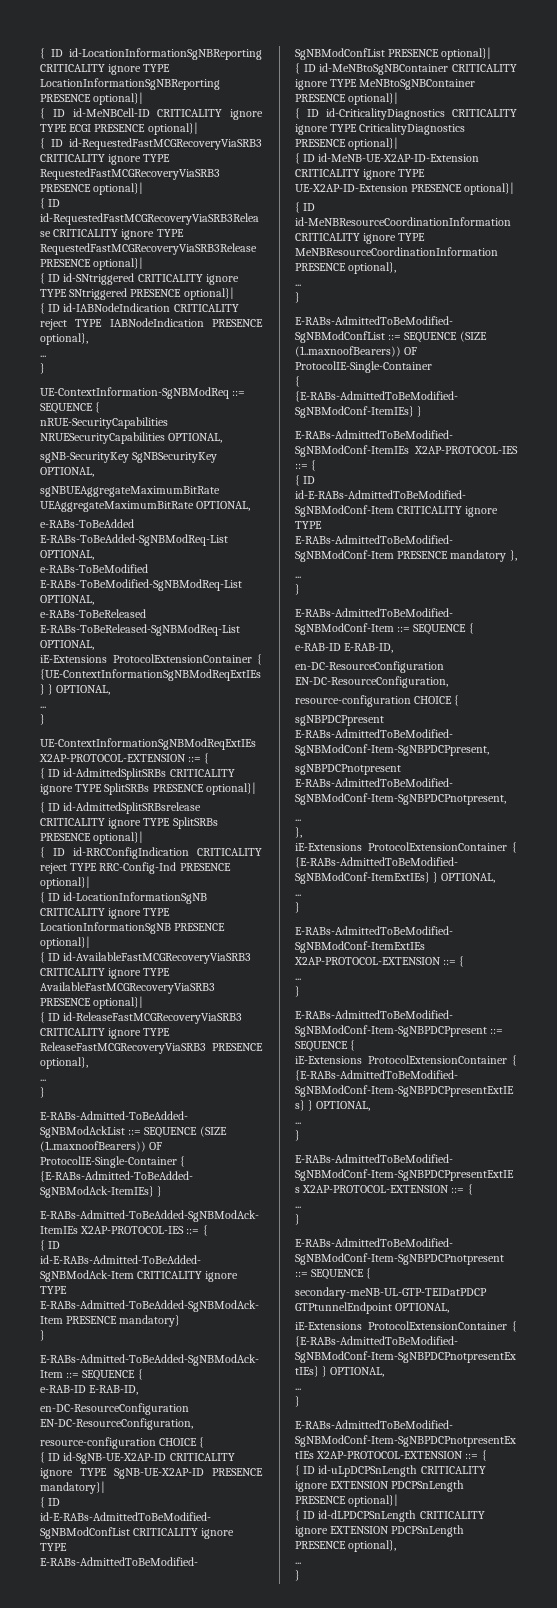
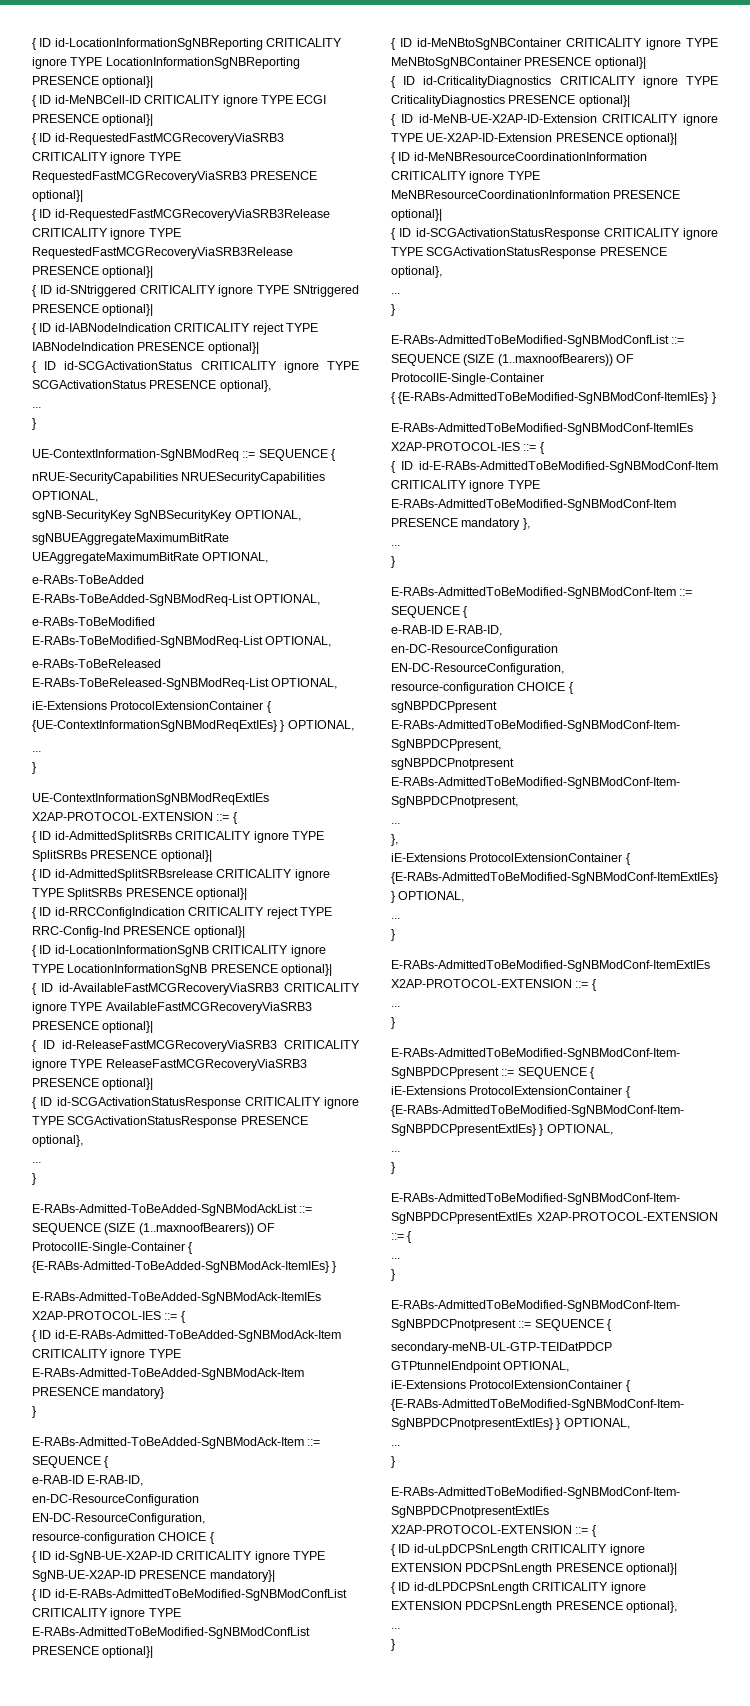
- { ID id-IABNodeIndication CRITICALITY reject TYPE IABNodeIndication PRESENCE optional},
+ { ID id-IABNodeIndication CRITICALITY reject TYPE IABNodeIndication PRESENCE optional}|
+ { ID id-SCGActivationStatus CRITICALITY ignore TYPE SCGActivationStatus PRESENCE optional},
- { ID id-ReleaseFastMCGRecoveryViaSRB3 CRITICALITY ignore TYPE ReleaseFastMCGRecoveryViaSRB3 PRESENCE optional},
+ { ID id-ReleaseFastMCGRecoveryViaSRB3 CRITICALITY ignore TYPE ReleaseFastMCGRecoveryViaSRB3 PRESENCE optional}|
+ { ID id-SCGActivationStatusResponse CRITICALITY ignore TYPE SCGActivationStatusResponse PRESENCE optional},
- { ID id-MeNBResourceCoordinationInformation CRITICALITY ignore TYPE MeNBResourceCoordinationInformation PRESENCE optional},
+ { ID id-MeNBResourceCoordinationInformation CRITICALITY ignore TYPE MeNBResourceCoordinationInformation PRESENCE optional}|
+ { ID id-SCGActivationStatusResponse CRITICALITY ignore TYPE SCGActivationStatusResponse PRESENCE optional},

